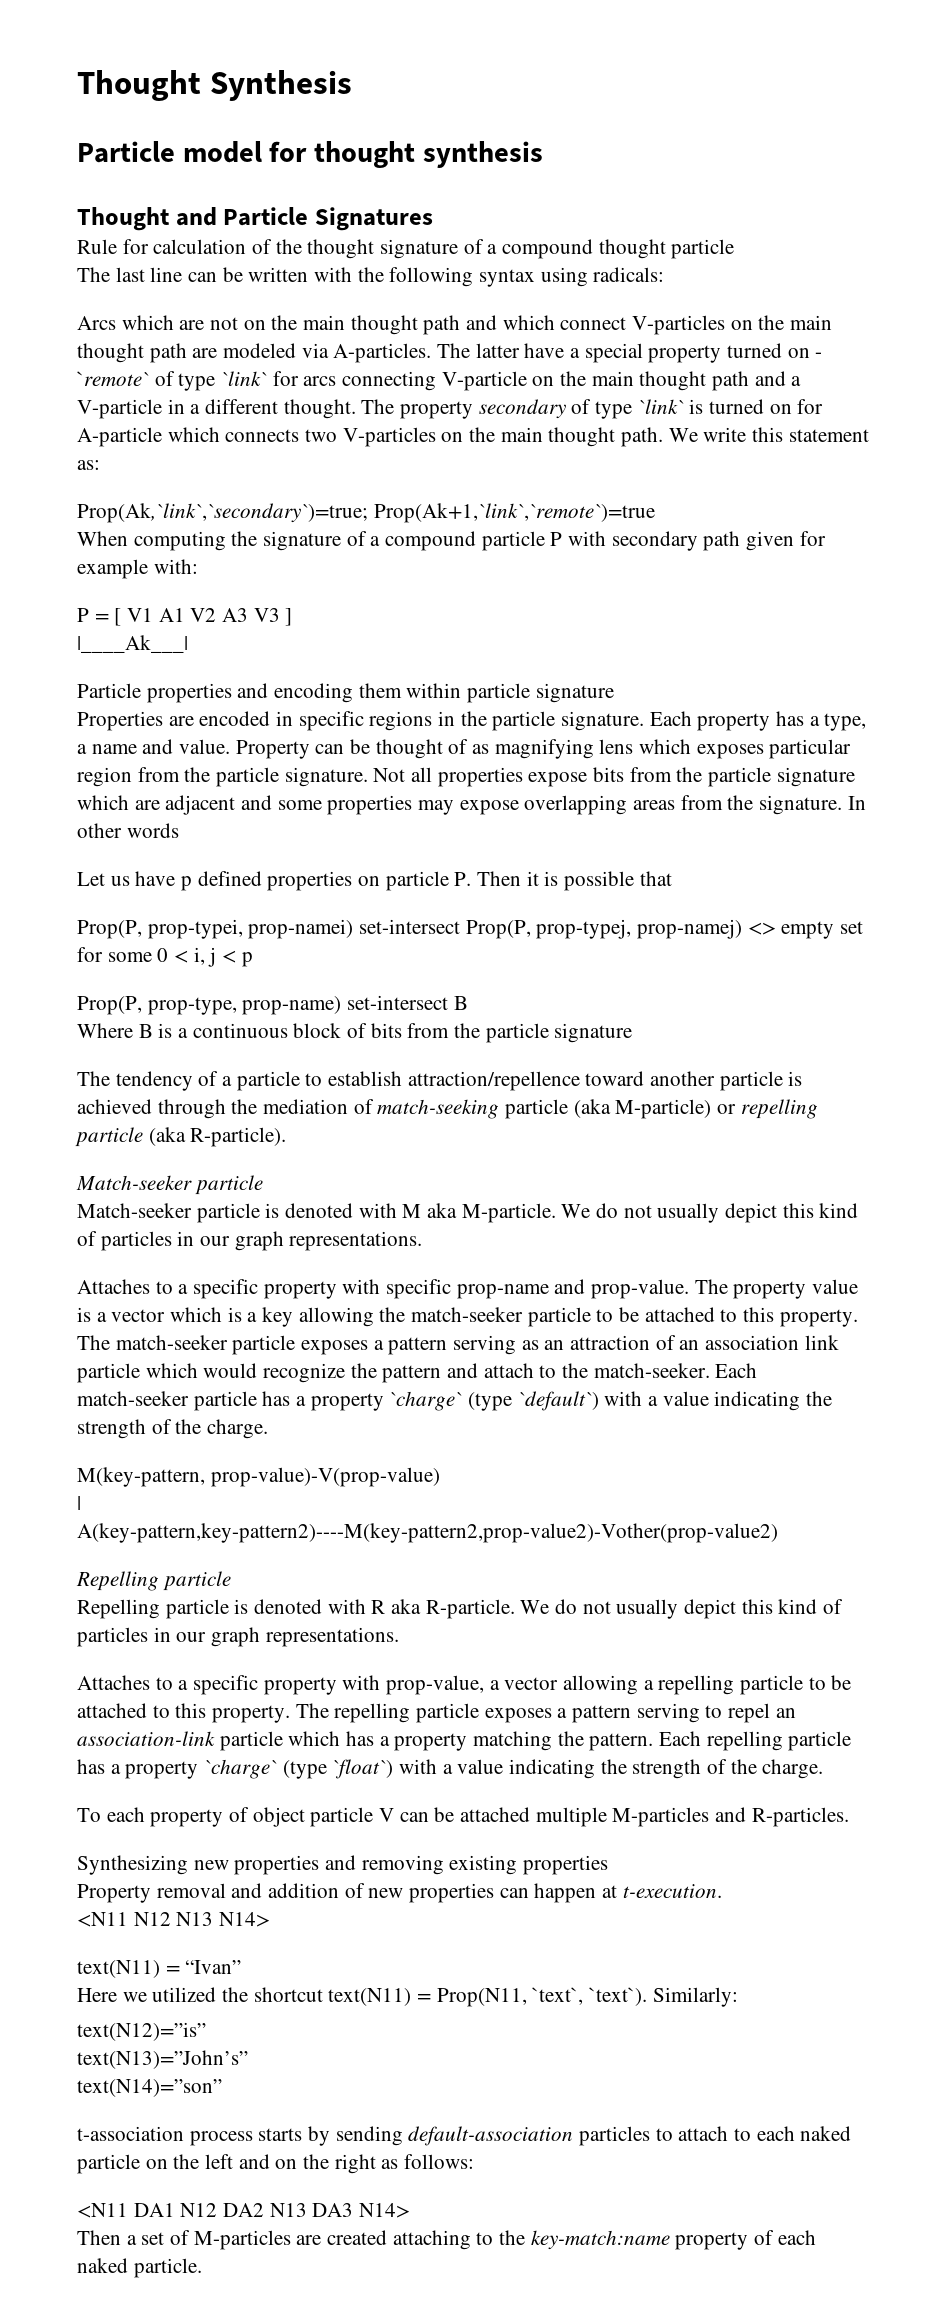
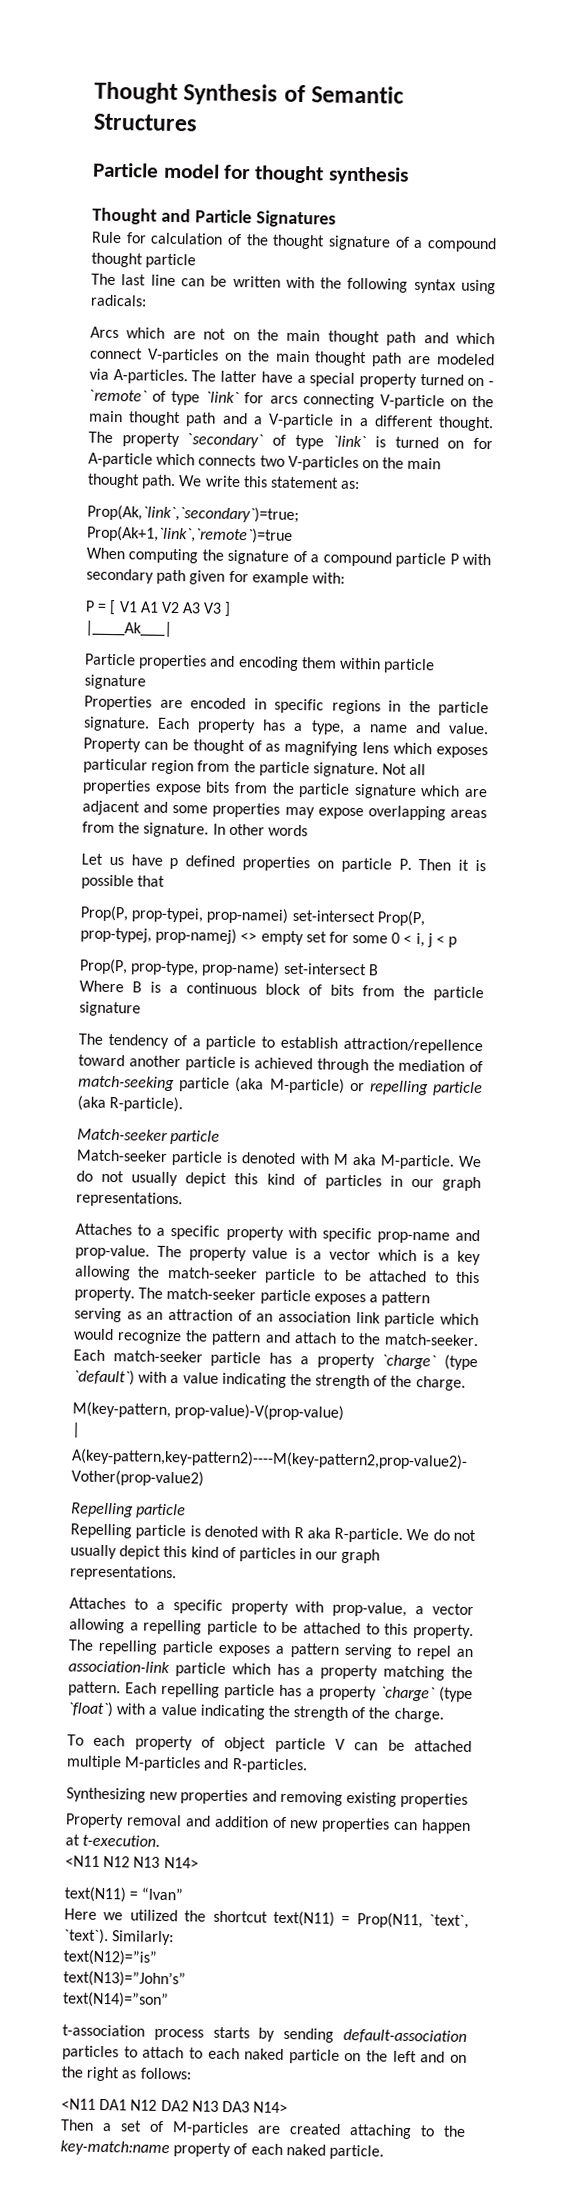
- Thought Synthesis
+ Thought Synthesis of Semantic Structures
- The property secondary of type `link` is turned on for A-particle which connects two V-particles on the main thought path.
+ The property `secondary` of type `link` is turned on for A-particle which connects two V-particles on the main thought path.

